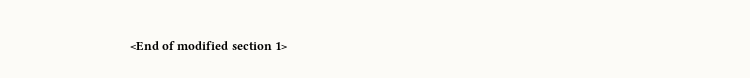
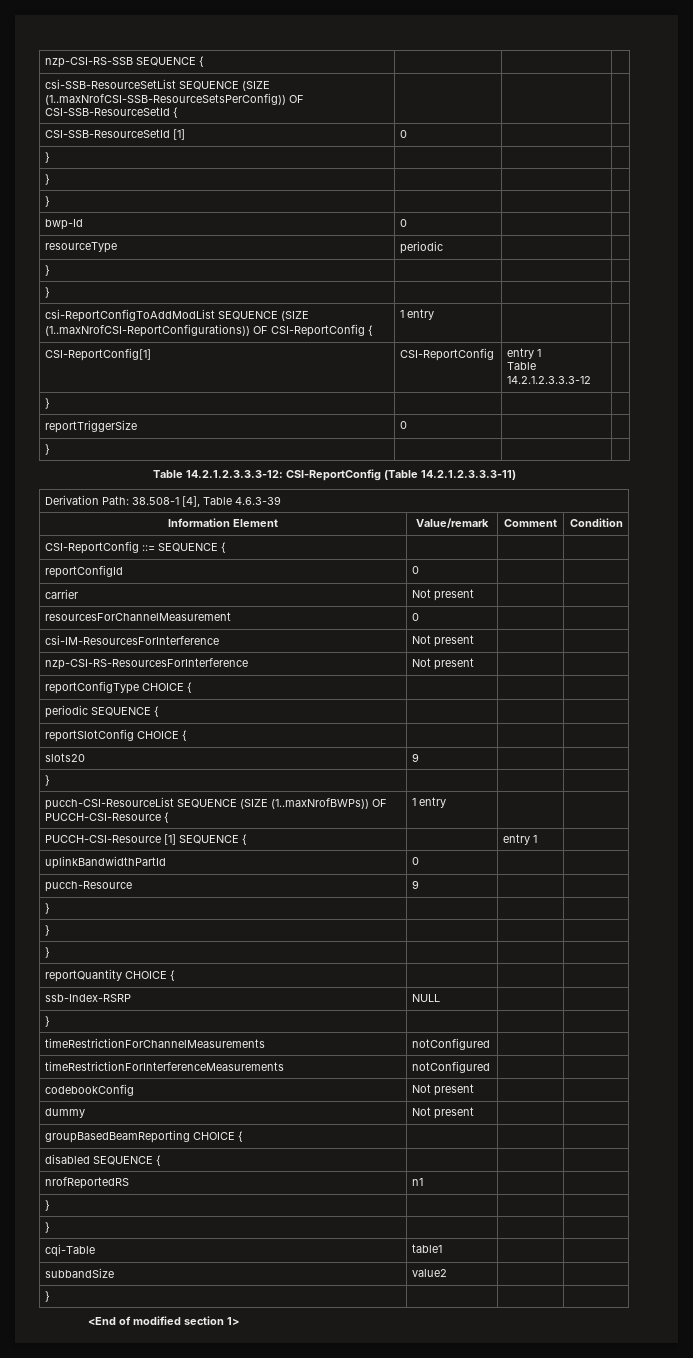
+ nzp-CSI-RS-SSB SEQUENCE { | | |
+ csi-SSB-ResourceSetList SEQUENCE (SIZE (1..maxNrofCSI-SSB-ResourceSetsPerConfig)) OF CSI-SSB-ResourceSetId { | | |
+ CSI-SSB-ResourceSetId [1] | 0 | |
+ } | | |
+ } | | |
+ } | | |
+ bwp-Id | 0 | |
+ resourceType | periodic | |
+ } | | |
+ } | | |
+ csi-ReportConfigToAddModList SEQUENCE (SIZE (1..maxNrofCSI-ReportConfigurations)) OF CSI-ReportConfig { | 1 entry | |
+ CSI-ReportConfig[1] | CSI-ReportConfig | entry 1
+ Table 14.2.1.2.3.3.3-12 |
+ } | | |
+ reportTriggerSize | 0 | |
+ } | | |
+ Table 14.2.1.2.3.3.3-12: CSI-ReportConfig (Table 14.2.1.2.3.3.3-11)
+ Derivation Path: 38.508-1 [4], Table 4.6.3-39
+ Information Element | Value/remark | Comment | Condition
+ CSI-ReportConfig ::= SEQUENCE { | | |
+ reportConfigId | 0 | |
+ carrier | Not present | |
+ resourcesForChannelMeasurement | 0 | |
+ csi-IM-ResourcesForInterference | Not present | |
+ nzp-CSI-RS-ResourcesForInterference | Not present | |
+ reportConfigType CHOICE { | | |
+ periodic SEQUENCE { | | |
+ reportSlotConfig CHOICE { | | |
+ slots20 | 9 | |
+ } | | |
+ pucch-CSI-ResourceList SEQUENCE (SIZE (1..maxNrofBWPs)) OF PUCCH-CSI-Resource { | 1 entry | |
+ PUCCH-CSI-Resource [1] SEQUENCE { | | entry 1 |
+ uplinkBandwidthPartId | 0 | |
+ pucch-Resource | 9 | |
+ } | | |
+ } | | |
+ } | | |
+ reportQuantity CHOICE { | | |
+ ssb-Index-RSRP | NULL | |
+ } | | |
+ timeRestrictionForChannelMeasurements | notConfigured | |
+ timeRestrictionForInterferenceMeasurements | notConfigured | |
+ codebookConfig | Not present | |
+ dummy | Not present | |
+ groupBasedBeamReporting CHOICE { | | |
+ disabled SEQUENCE { | | |
+ nrofReportedRS | n1 | |
+ } | | |
+ } | | |
+ cqi-Table | table1 | |
+ subbandSize | value2 | |
+ } | | |

